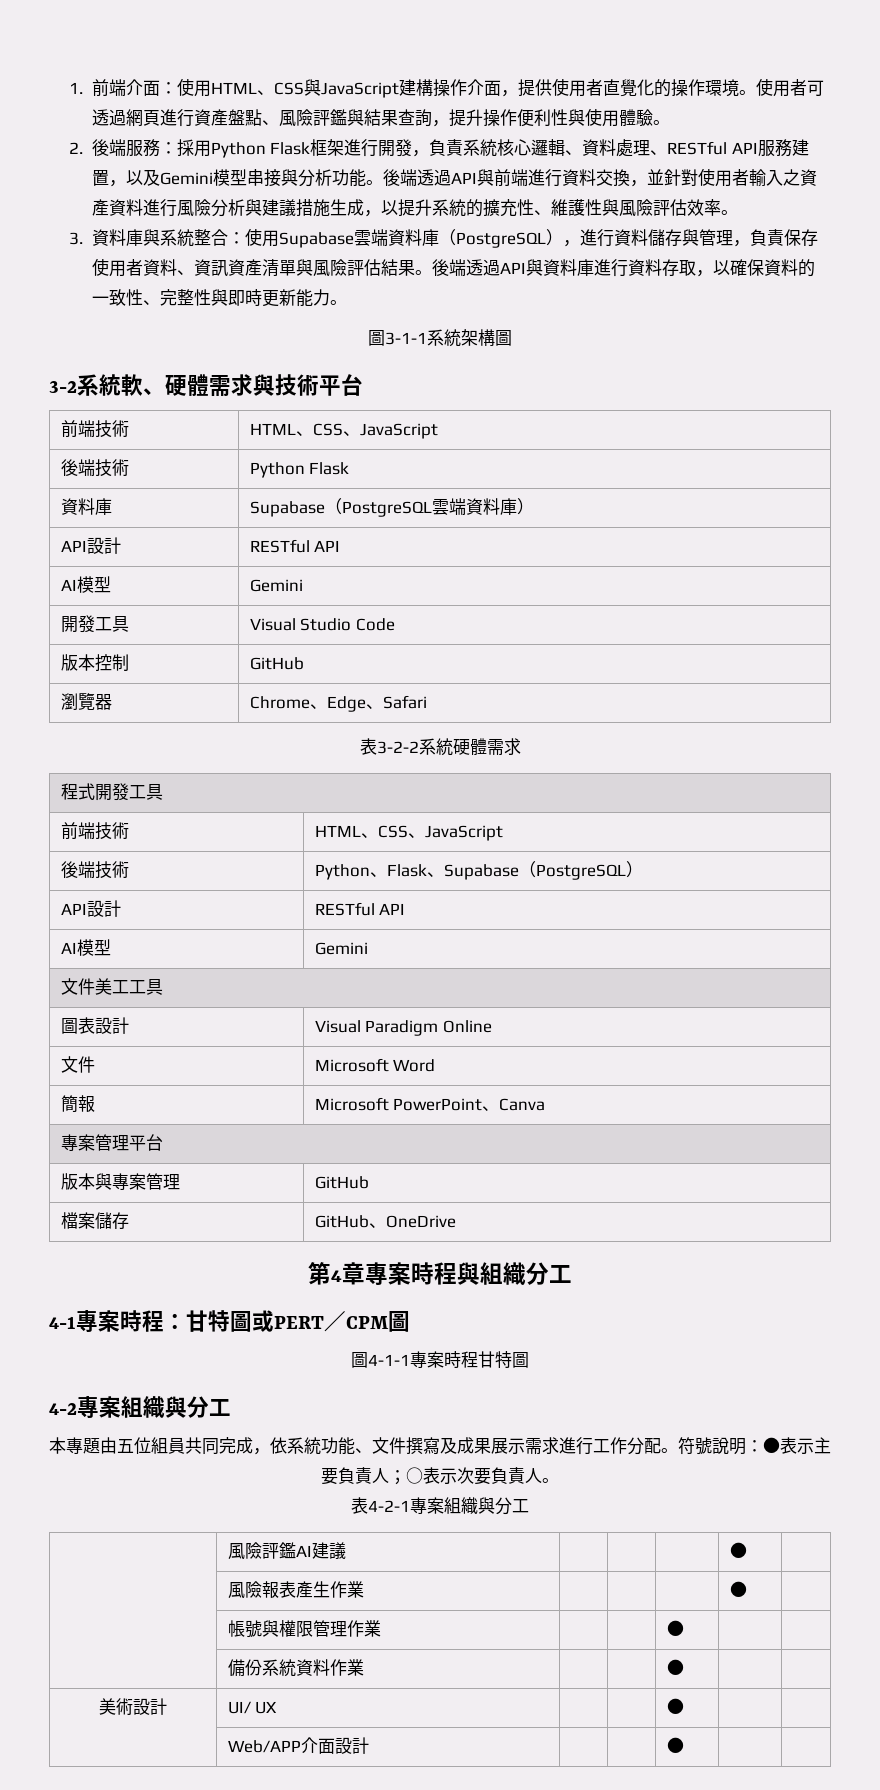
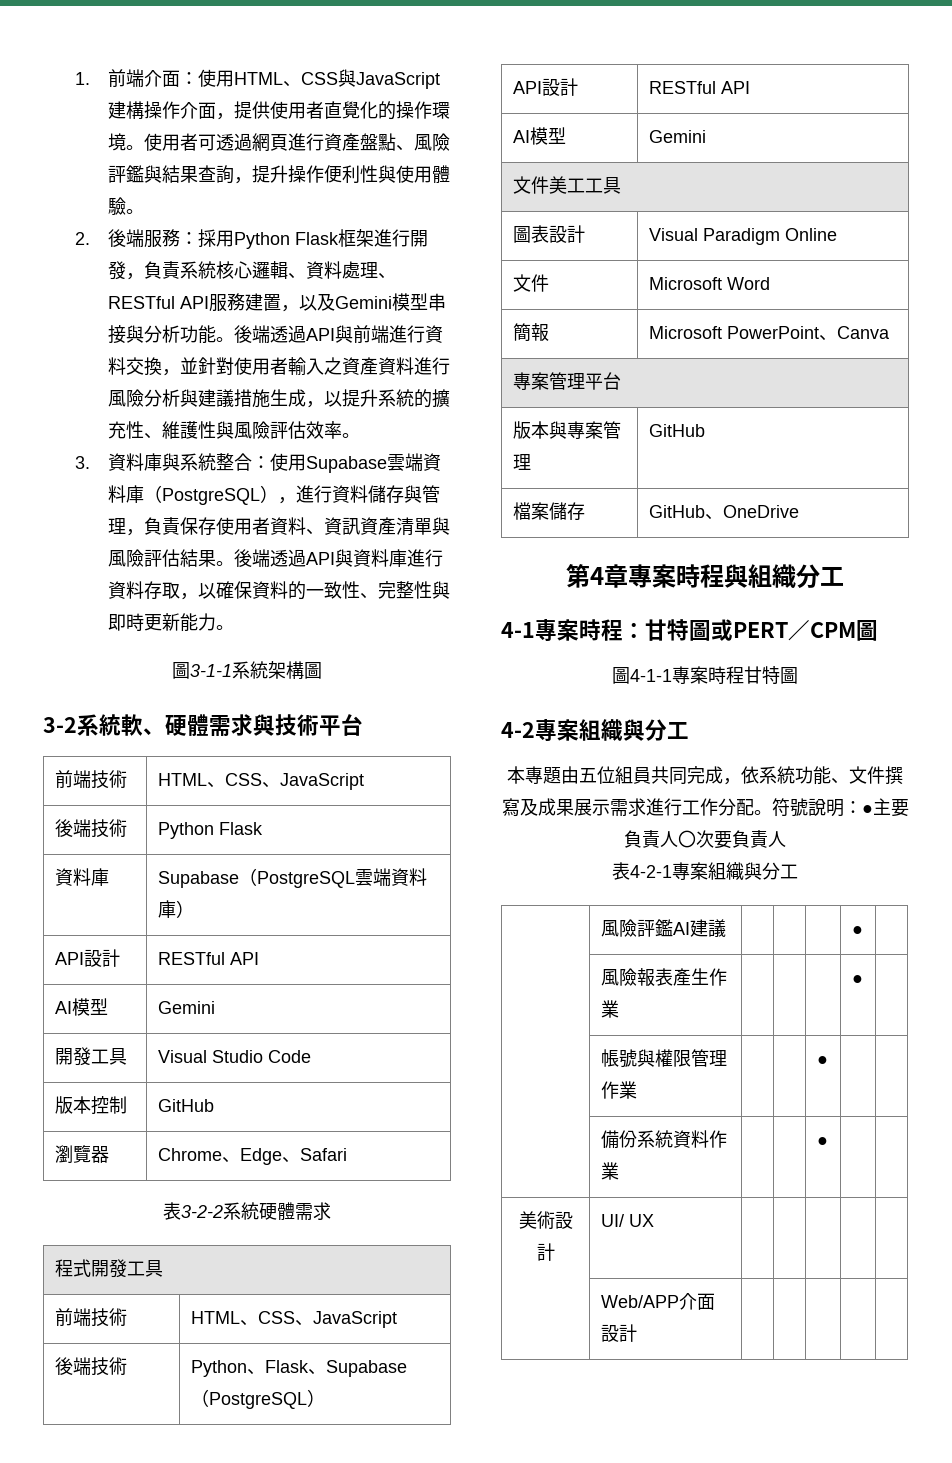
- 符號說明：●表示主要負責人；○表示次要負責人。
+ 符號說明：●主要負責人〇次要負責人
- 美術設計 | UI/ UX | | | ● | |
+ 美術設計 | UI/ UX | | | | |
- | Web/APP介面設計 | | | ● | |
+ | Web/APP介面設計 | | | | |

